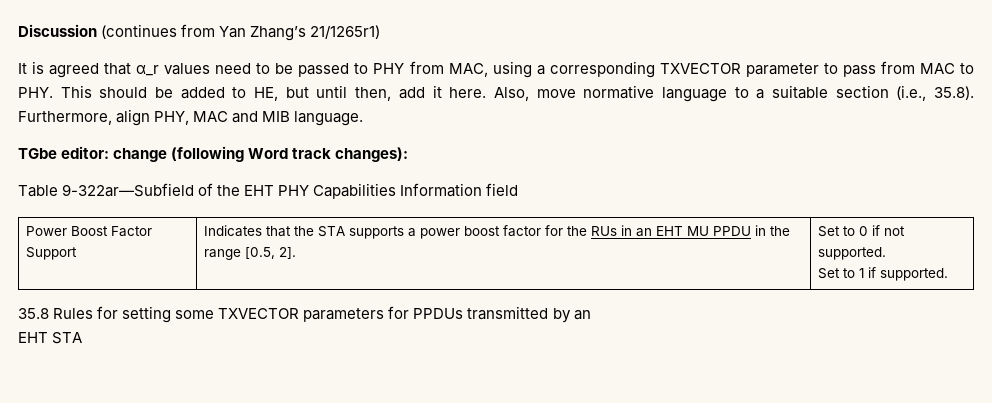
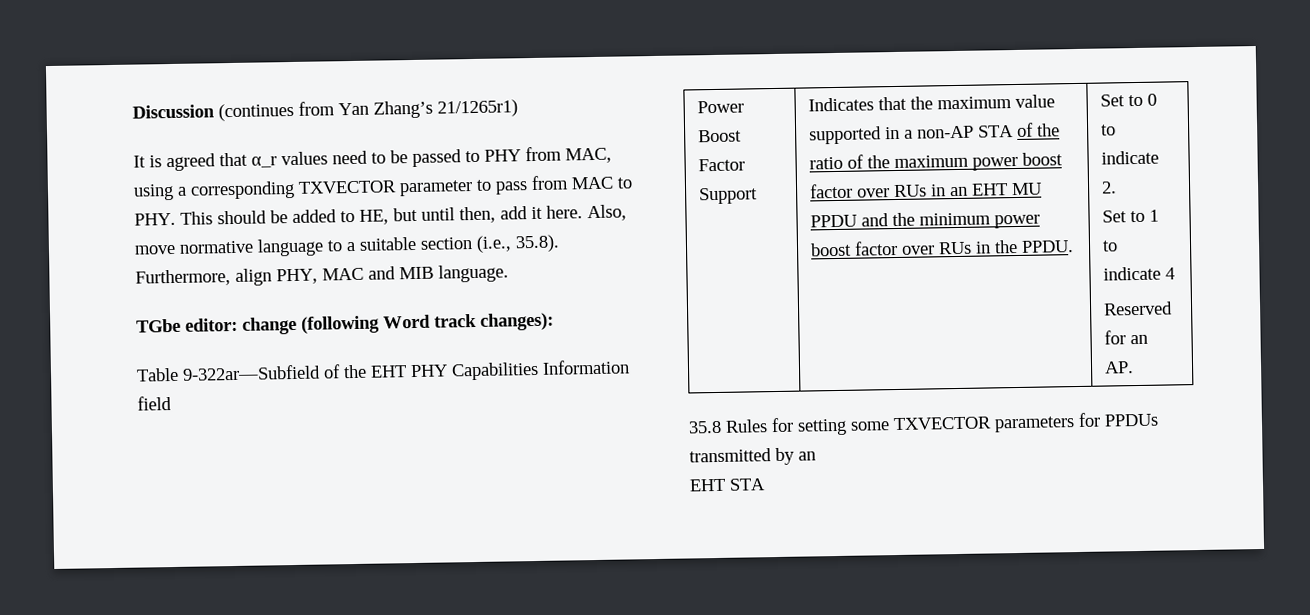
- Indicates that the STA supports a power boost factor for the RUs in an EHT MU PPDU in the range [0.5, 2].
+ Indicates that the maximum value supported in a non-AP STA of the ratio of the maximum power boost factor over RUs in an EHT MU PPDU and the minimum power boost factor over RUs in the PPDU.
- Set to 0 if not supported.
+ Set to 0 to indicate 2.
- Set to 1 if supported.
+ Set to 1 to indicate 4
+ Reserved for an AP.

